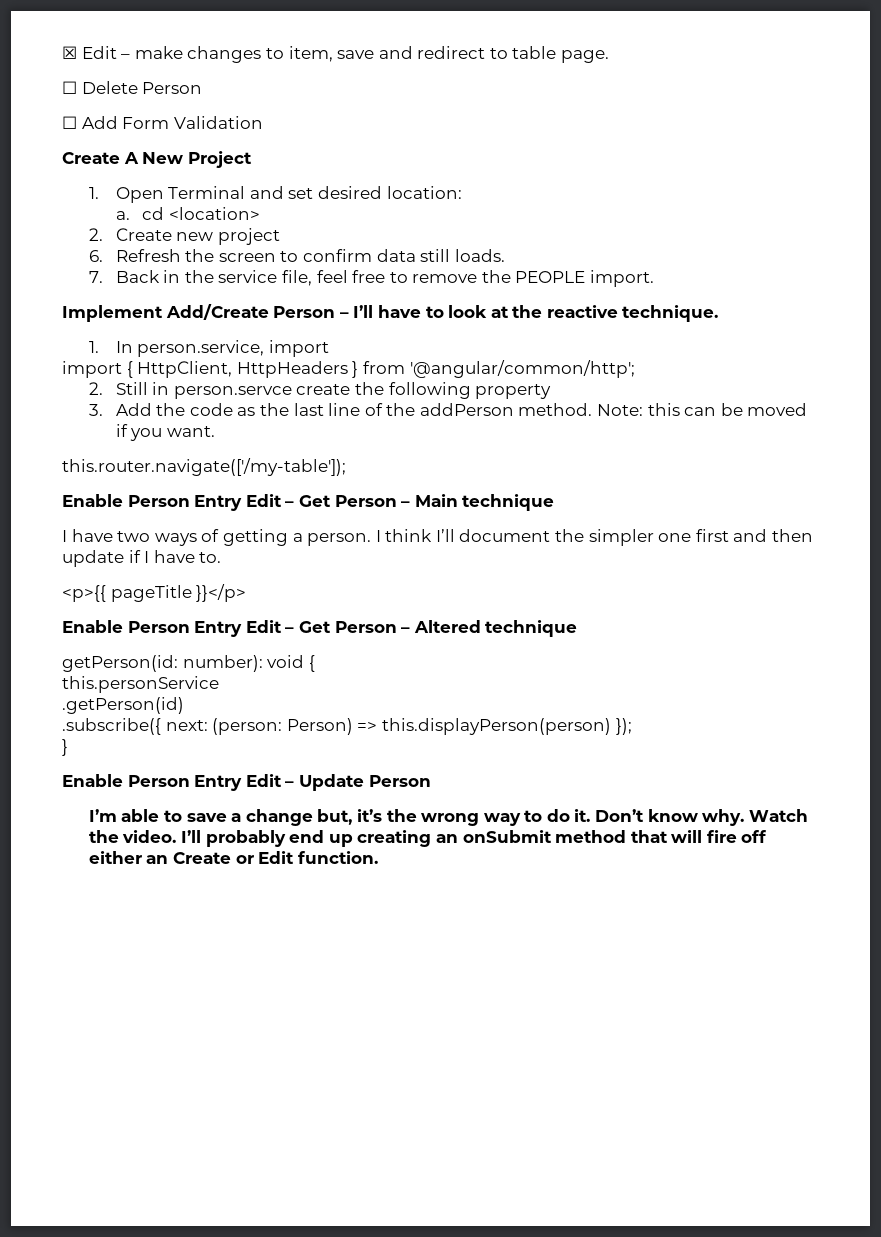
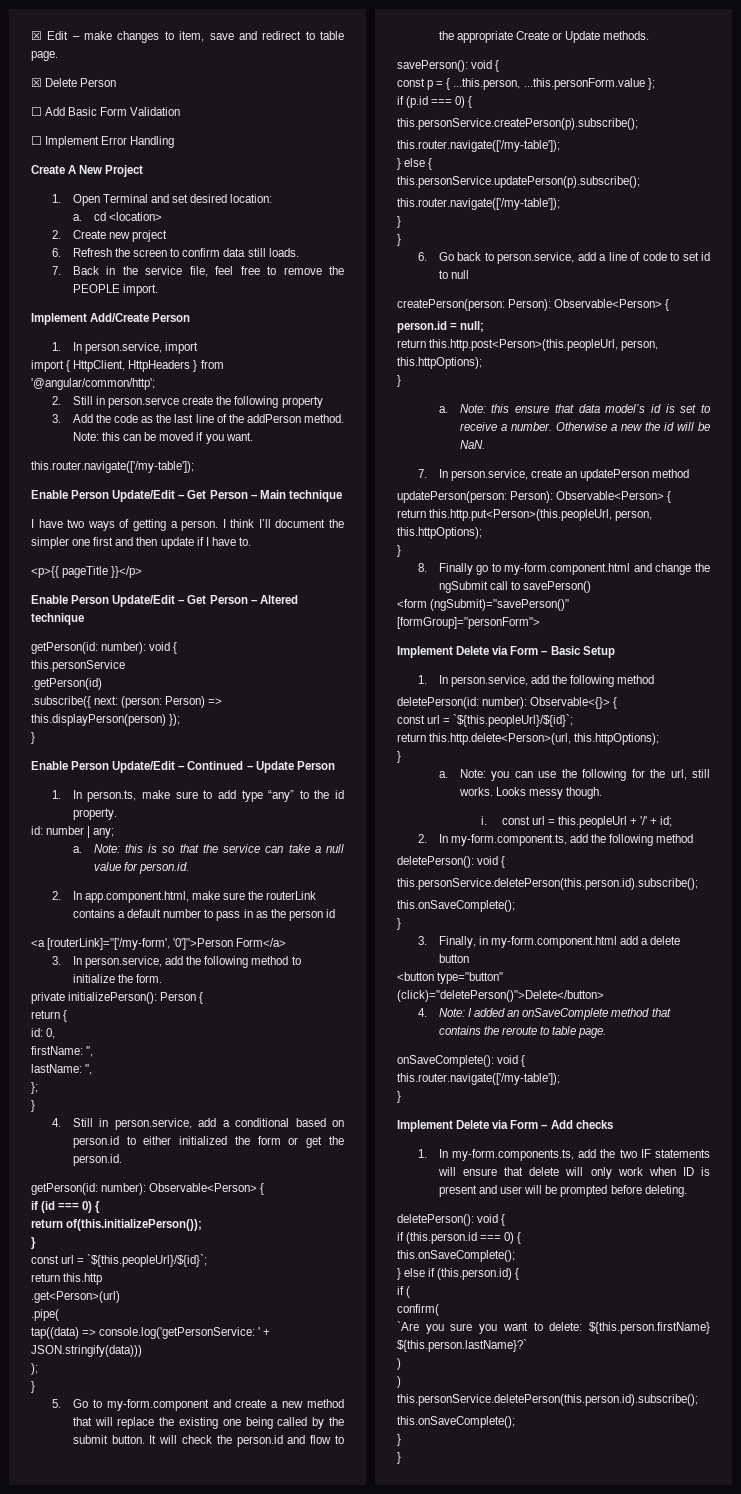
- ☐ Delete Person
+ ☒ Delete Person
- ☐ Add Form Validation
+ ☐ Add Basic Form Validation
+ ☐ Implement Error Handling
- Implement Add/Create Person – I’ll have to look at the reactive technique.
+ Implement Add/Create Person
- Enable Person Entry Edit – Get Person – Main technique
+ Enable Person Update/Edit – Get Person – Main technique
- Enable Person Entry Edit – Get Person – Altered technique
+ Enable Person Update/Edit – Get Person – Altered technique
- Enable Person Entry Edit – Update Person
+ Enable Person Update/Edit – Continued – Update Person
- I’m able to save a change but, it’s the wrong way to do it. Don’t know why. Watch the video. I’ll probably end up creating an onSubmit method that will fire off either an Create or Edit function.
+ 1. In person.ts, make sure to add type “any” to the id property.
+ id: number | any;
+ a. Note: this is so that the service can take a null value for person.id.
+ 2. In app.component.html, make sure the routerLink contains a default number to pass in as the person id
+ <a [routerLink]="['/my-form', '0']">Person Form</a>
+ 3. In person.service, add the following method to initialize the form.
+ private initializePerson(): Person {
+ return {
+ id: 0,
+ firstName: '',
+ lastName: '',
+ };
+ }
+ 4. Still in person.service, add a conditional based on person.id to either initialized the form or get the person.id.
+ getPerson(id: number): Observable<Person> {
+ if (id === 0) {
+ return of(this.initializePerson());
+ }
+ const url = `${this.peopleUrl}/${id}`;
+ return this.http
+ .get<Person>(url)
+ .pipe(
+ tap((data) => console.log('getPersonService: ' + JSON.stringify(data)))
+ );
+ }
+ 5. Go to my-form.component and create a new method that will replace the existing one being called by the submit button. It will check the person.id and flow to the appropriate Create or Update methods.
+ savePerson(): void {
+ const p = { ...this.person, ...this.personForm.value };
+ if (p.id === 0) {
+ this.personService.createPerson(p).subscribe();
+ this.router.navigate(['/my-table']);
+ } else {
+ this.personService.updatePerson(p).subscribe();
+ this.router.navigate(['/my-table']);
+ }
+ }
+ 6. Go back to person.service, add a line of code to set id to null
+ createPerson(person: Person): Observable<Person> {
+ person.id = null;
+ return this.http.post<Person>(this.peopleUrl, person, this.httpOptions);
+ }
+ a. Note: this ensure that data model’s id is set to receive a number. Otherwise a new the id will be NaN.
+ 7. In person.service, create an updatePerson method
+ updatePerson(person: Person): Observable<Person> {
+ return this.http.put<Person>(this.peopleUrl, person, this.httpOptions);
+ }
+ 8. Finally go to my-form.component.html and change the ngSubmit call to savePerson()
+ <form (ngSubmit)="savePerson()" [formGroup]="personForm">
+ Implement Delete via Form – Basic Setup
+ 1. In person.service, add the following method
+ deletePerson(id: number): Observable<{}> {
+ const url = `${this.peopleUrl}/${id}`;
+ return this.http.delete<Person>(url, this.httpOptions);
+ }
+ a. Note: you can use the following for the url, still works. Looks messy though.
+ i. const url = this.peopleUrl + '/' + id;
+ 2. In my-form.component.ts, add the following method
+ deletePerson(): void {
+ this.personService.deletePerson(this.person.id).subscribe();
+ this.onSaveComplete();
+ }
+ 3. Finally, in my-form.component.html add a delete button
+ <button type="button" (click)="deletePerson()">Delete</button>
+ 4. Note: I added an onSaveComplete method that contains the reroute to table page.
+ onSaveComplete(): void {
+ this.router.navigate(['/my-table']);
+ }
+ Implement Delete via Form – Add checks
+ 1. In my-form.components.ts, add the two IF statements will ensure that delete will only work when ID is present and user will be prompted before deleting.
+ deletePerson(): void {
+ if (this.person.id === 0) {
+ this.onSaveComplete();
+ } else if (this.person.id) {
+ if (
+ confirm(
+ `Are you sure you want to delete: ${this.person.firstName} ${this.person.lastName}?`
+ )
+ )
+ this.personService.deletePerson(this.person.id).subscribe();
+ this.onSaveComplete();
+ }
+ }

